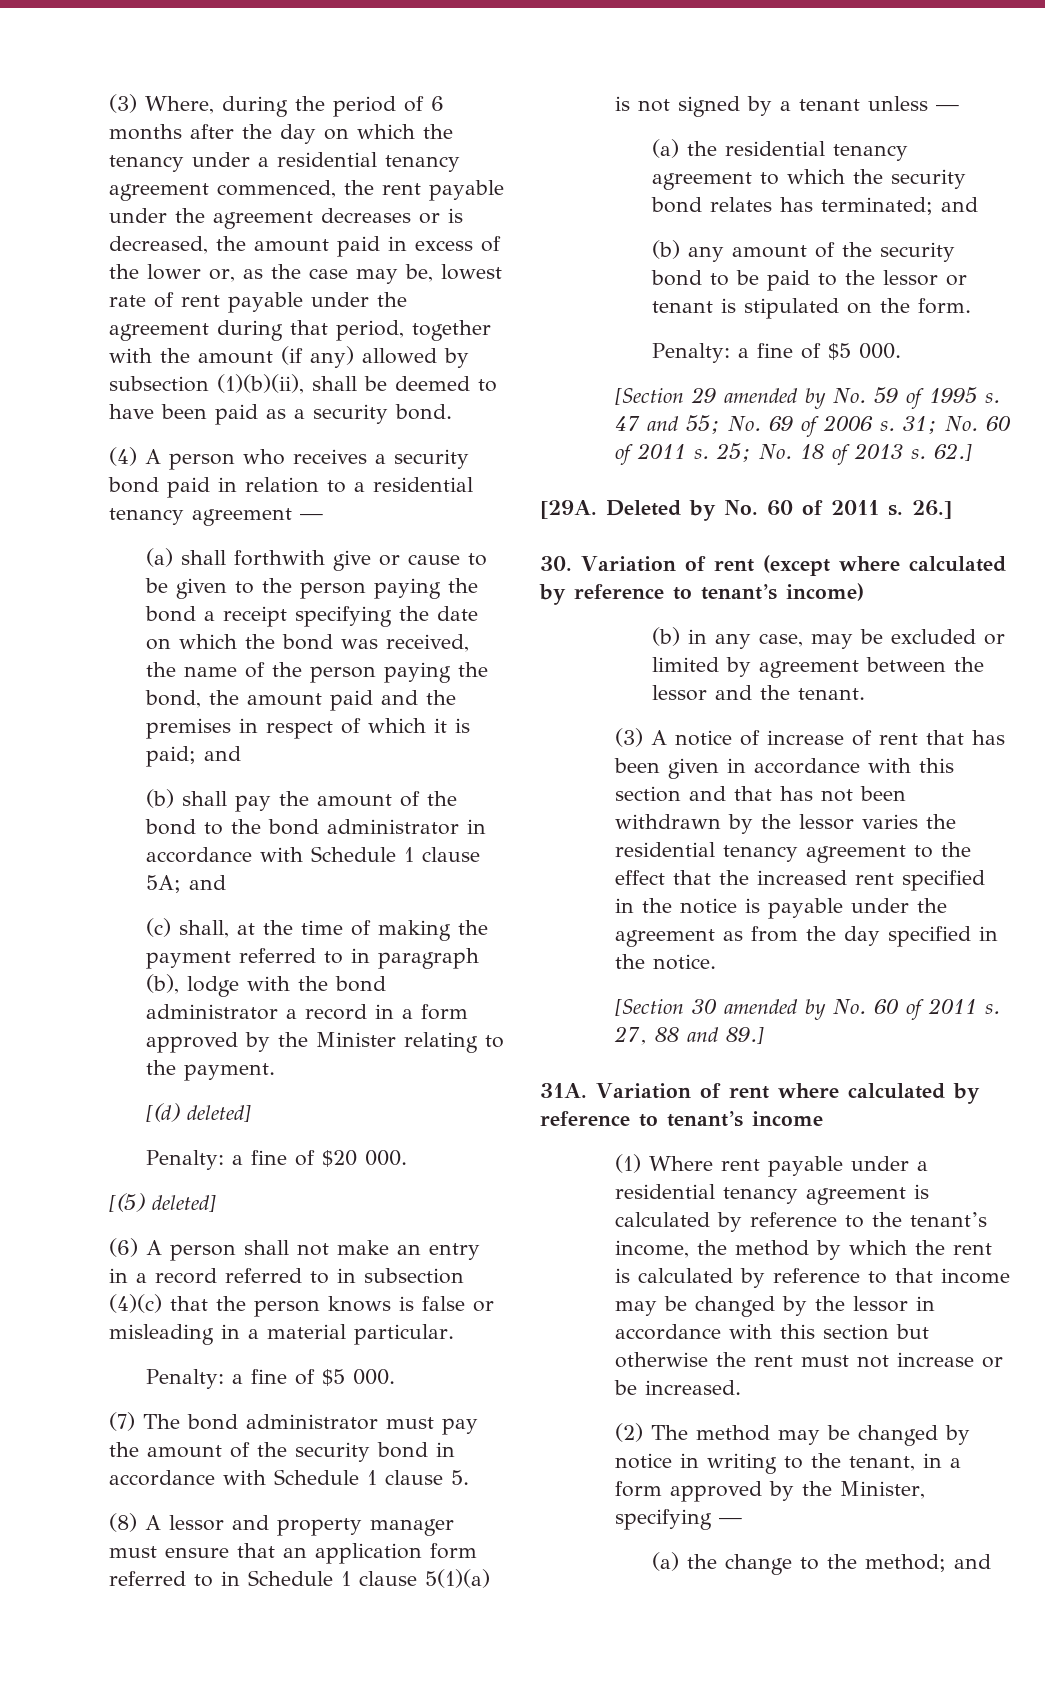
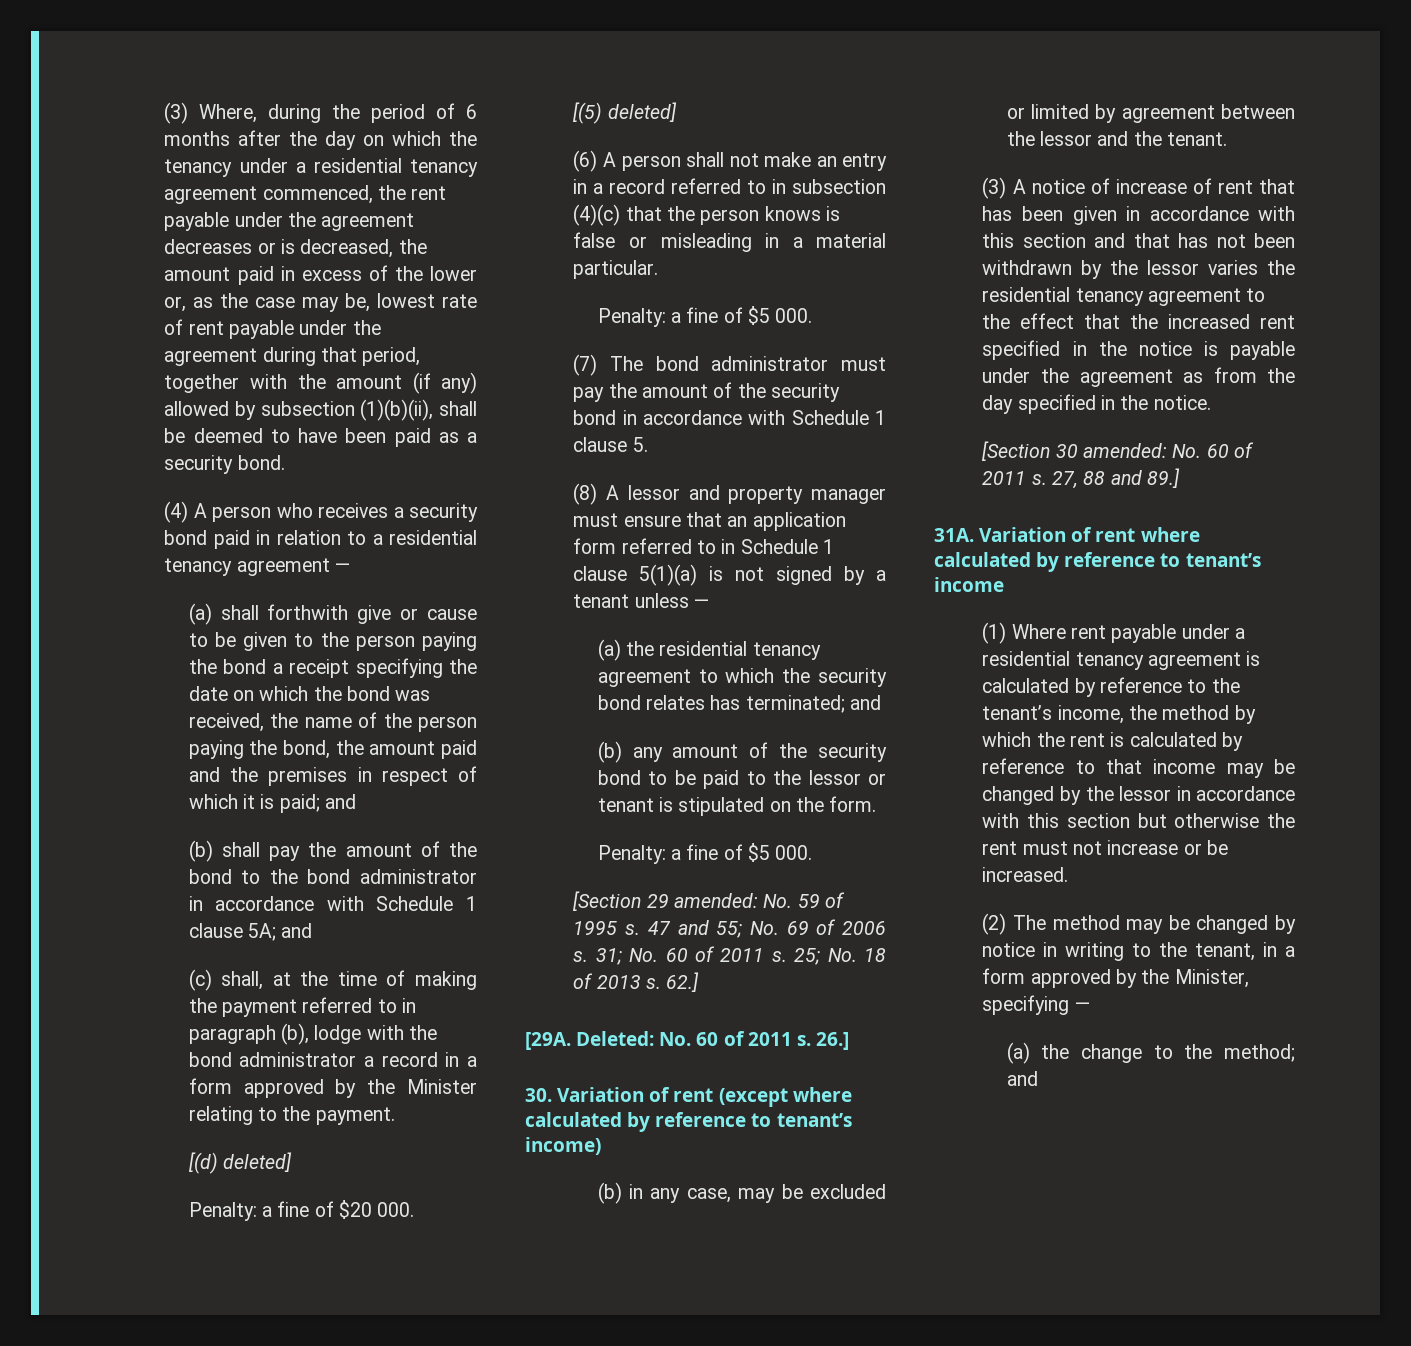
- [Section 29 amended by No. 59 of 1995 s.
+ [Section 29 amended: No. 59 of 1995 s.
- Deleted by No. 60 of 2011 s.
+ Deleted: No. 60 of 2011 s.
- [Section 30 amended by No. 60 of 2011 s.
+ [Section 30 amended: No. 60 of 2011 s.

